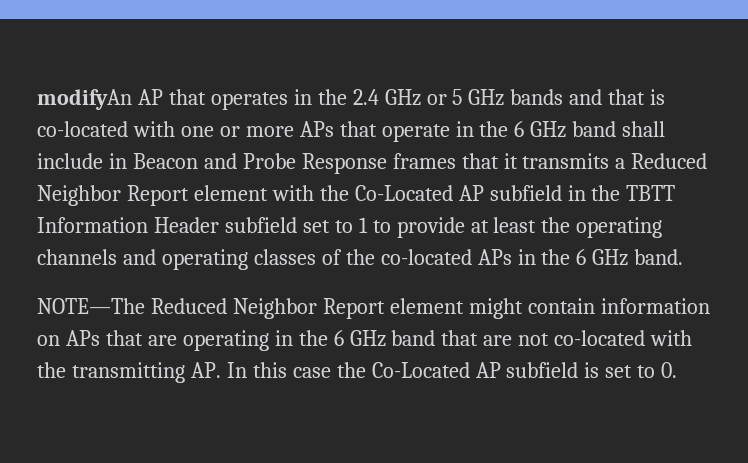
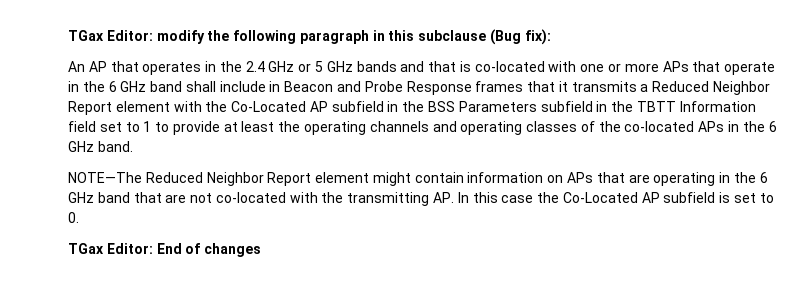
- modifyAn AP that operates in the 2.4 GHz or 5 GHz bands and that is co-located with one or more APs that operate in the 6 GHz band shall include in Beacon and Probe Response frames that it transmits a Reduced Neighbor Report element with the Co-Located AP subfield in the TBTT Information Header subfield set to 1 to provide at least the operating channels and operating classes of the co-located APs in the 6 GHz band.
+ TGax Editor: modify the following paragraph in this subclause (Bug fix):
+ An AP that operates in the 2.4 GHz or 5 GHz bands and that is co-located with one or more APs that operate in the 6 GHz band shall include in Beacon and Probe Response frames that it transmits a Reduced Neighbor Report element with the Co-Located AP subfield in the BSS Parameters subfield in the TBTT Information field set to 1 to provide at least the operating channels and operating classes of the co-located APs in the 6 GHz band.
+ TGax Editor: End of changes

